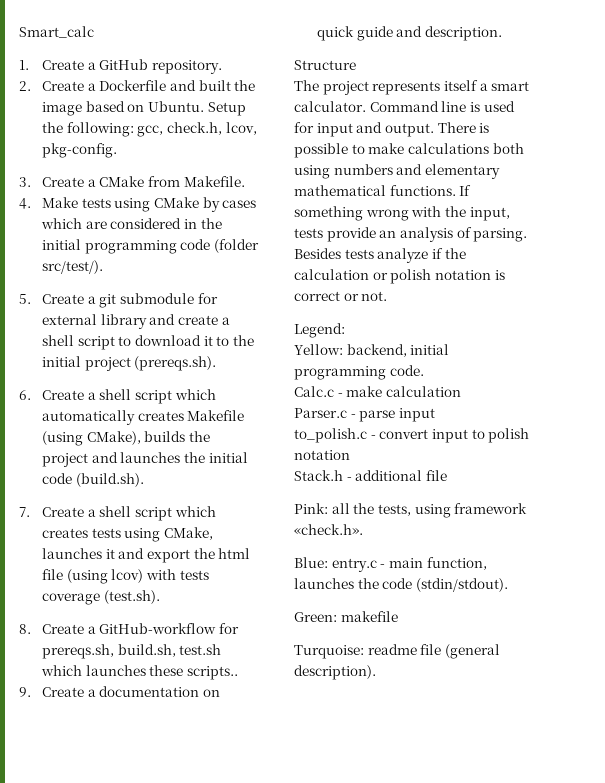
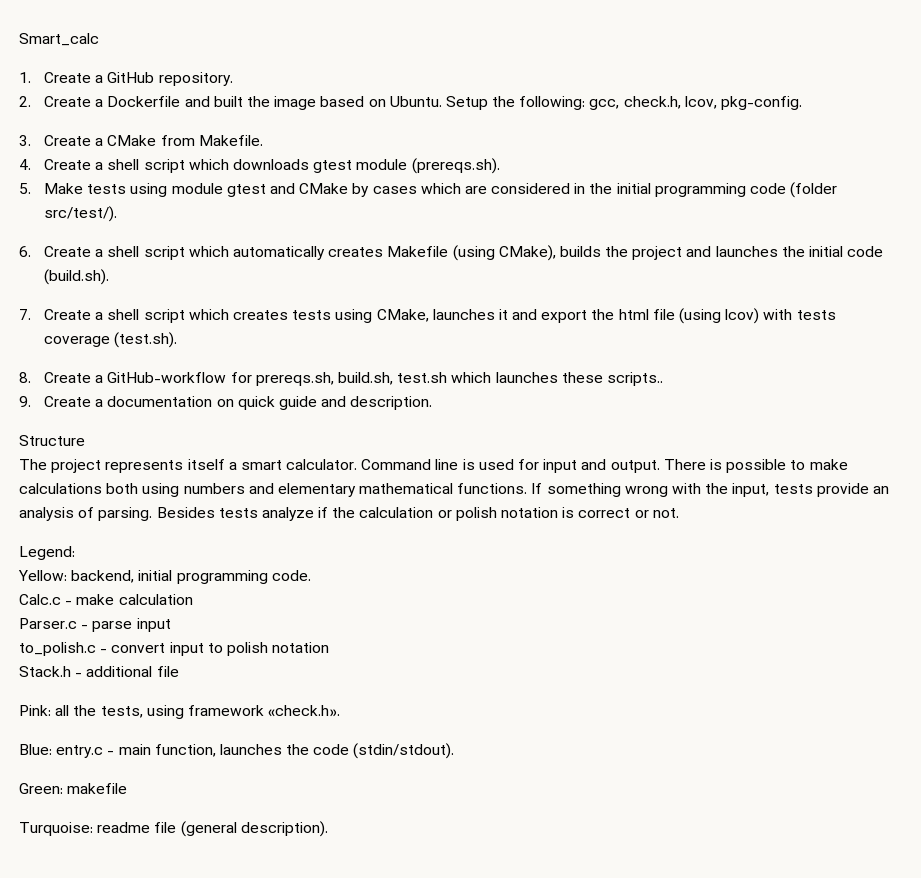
- 4. Make tests using CMake by cases which are considered in the initial programming code (folder src/test/).
+ 4. Create a shell script which downloads gtest module (prereqs.sh).
+ 5. Make tests using module gtest and CMake by cases which are considered in the initial programming code (folder src/test/).
- 5. Create a git submodule for external library and create a shell script to download it to the initial project (prereqs.sh).

